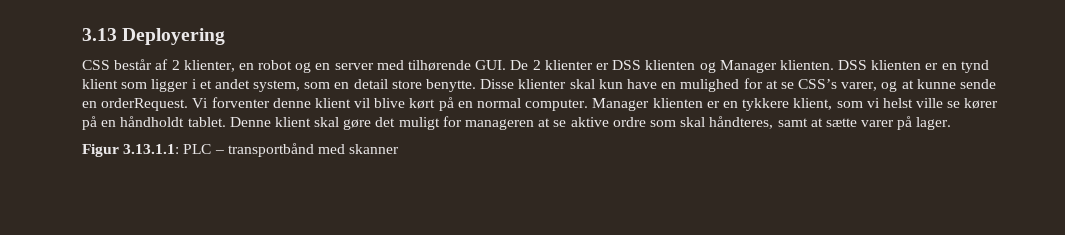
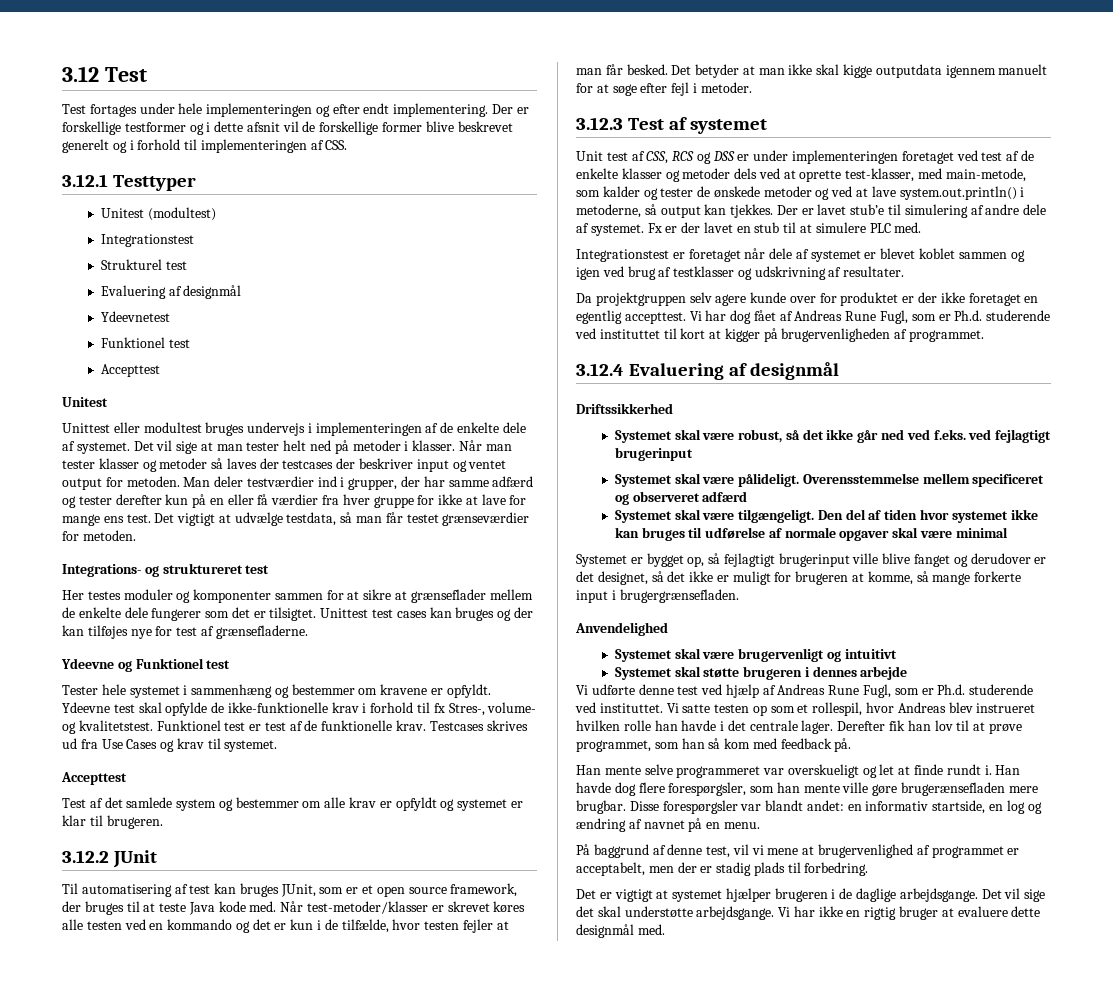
- 3.13 Deployering
- CSS består af 2 klienter, en robot og en server med tilhørende GUI. De 2 klienter er DSS klienten og Manager klienten. DSS klienten er en tynd klient som ligger i et andet system, som en detail store benytte. Disse klienter skal kun have en mulighed for at se CSS’s varer, og at kunne sende en orderRequest. Vi forventer denne klient vil blive kørt på en normal computer. Manager klienten er en tykkere klient, som vi helst ville se kører på en håndholdt tablet. Denne klient skal gøre det muligt for manageren at se aktive ordre som skal håndteres, samt at sætte varer på lager.
- Figur 3.13.1.1: PLC – transportbånd med skanner
+ 3.12 Test
+ Test fortages under hele implementeringen og efter endt implementering. Der er forskellige testformer og i dette afsnit vil de forskellige former blive beskrevet generelt og i forhold til implementeringen af CSS.
+ 3.12.1 Testtyper
+ Unitest (modultest)
+ Integrationstest
+ Strukturel test
+ Evaluering af designmål
+ Ydeevnetest
+ Funktionel test
+ Accepttest
+ Unitest
+ Unittest eller modultest bruges undervejs i implementeringen af de enkelte dele af systemet. Det vil sige at man tester helt ned på metoder i klasser. Når man tester klasser og metoder så laves der testcases der beskriver input og ventet output for metoden. Man deler testværdier ind i grupper, der har samme adfærd og tester derefter kun på en eller få værdier fra hver gruppe for ikke at lave for mange ens test. Det vigtigt at udvælge testdata, så man får testet grænseværdier for metoden.
+ Integrations- og struktureret test
+ Her testes moduler og komponenter sammen for at sikre at grænseflader mellem de enkelte dele fungerer som det er tilsigtet. Unittest test cases kan bruges og der kan tilføjes nye for test af grænsefladerne.
+ Ydeevne og Funktionel test
+ Tester hele systemet i sammenhæng og bestemmer om kravene er opfyldt. Ydeevne test skal opfylde de ikke-funktionelle krav i forhold til fx Stres-, volume- og kvalitetstest. Funktionel test er test af de funktionelle krav. Testcases skrives ud fra Use Cases og krav til systemet.
+ Accepttest
+ Test af det samlede system og bestemmer om alle krav er opfyldt og systemet er klar til brugeren.
+ 3.12.2 JUnit
+ Til automatisering af test kan bruges JUnit, som er et open source framework, der bruges til at teste Java kode med. Når test-metoder/klasser er skrevet køres alle testen ved en kommando og det er kun i de tilfælde, hvor testen fejler at man får besked. Det betyder at man ikke skal kigge outputdata igennem manuelt for at søge efter fejl i metoder.
+ 3.12.3 Test af systemet
+ Unit test af CSS, RCS og DSS er under implementeringen foretaget ved test af de enkelte klasser og metoder dels ved at oprette test-klasser, med main-metode, som kalder og tester de ønskede metoder og ved at lave system.out.println() i metoderne, så output kan tjekkes. Der er lavet stub’e til simulering af andre dele af systemet. Fx er der lavet en stub til at simulere PLC med.
+ Integrationstest er foretaget når dele af systemet er blevet koblet sammen og igen ved brug af testklasser og udskrivning af resultater.
+ Da projektgruppen selv agere kunde over for produktet er der ikke foretaget en egentlig accepttest. Vi har dog fået af Andreas Rune Fugl, som er Ph.d. studerende ved instituttet til kort at kigger på brugervenligheden af programmet.
+ 3.12.4 Evaluering af designmål
+ Driftssikkerhed
+ Systemet skal være robust, så det ikke går ned ved f.eks. ved fejlagtigt brugerinput
+ Systemet skal være pålideligt. Overensstemmelse mellem specificeret og observeret adfærd
+ Systemet skal være tilgængeligt. Den del af tiden hvor systemet ikke kan bruges til udførelse af normale opgaver skal være minimal
+ Systemet er bygget op, så fejlagtigt brugerinput ville blive fanget og derudover er det designet, så det ikke er muligt for brugeren at komme, så mange forkerte input i brugergrænsefladen.
+ Anvendelighed
+ Systemet skal være brugervenligt og intuitivt
+ Systemet skal støtte brugeren i dennes arbejde
+ Vi udførte denne test ved hjælp af Andreas Rune Fugl, som er Ph.d. studerende ved instituttet. Vi satte testen op som et rollespil, hvor Andreas blev instrueret hvilken rolle han havde i det centrale lager. Derefter fik han lov til at prøve programmet, som han så kom med feedback på.
+ Han mente selve programmeret var overskueligt og let at finde rundt i. Han havde dog flere forespørgsler, som han mente ville gøre brugerænsefladen mere brugbar. Disse forespørgsler var blandt andet: en informativ startside, en log og ændring af navnet på en menu.
+ På baggrund af denne test, vil vi mene at brugervenlighed af programmet er acceptabelt, men der er stadig plads til forbedring.
+ Det er vigtigt at systemet hjælper brugeren i de daglige arbejdsgange. Det vil sige det skal understøtte arbejdsgange. Vi har ikke en rigtig bruger at evaluere dette designmål med.

